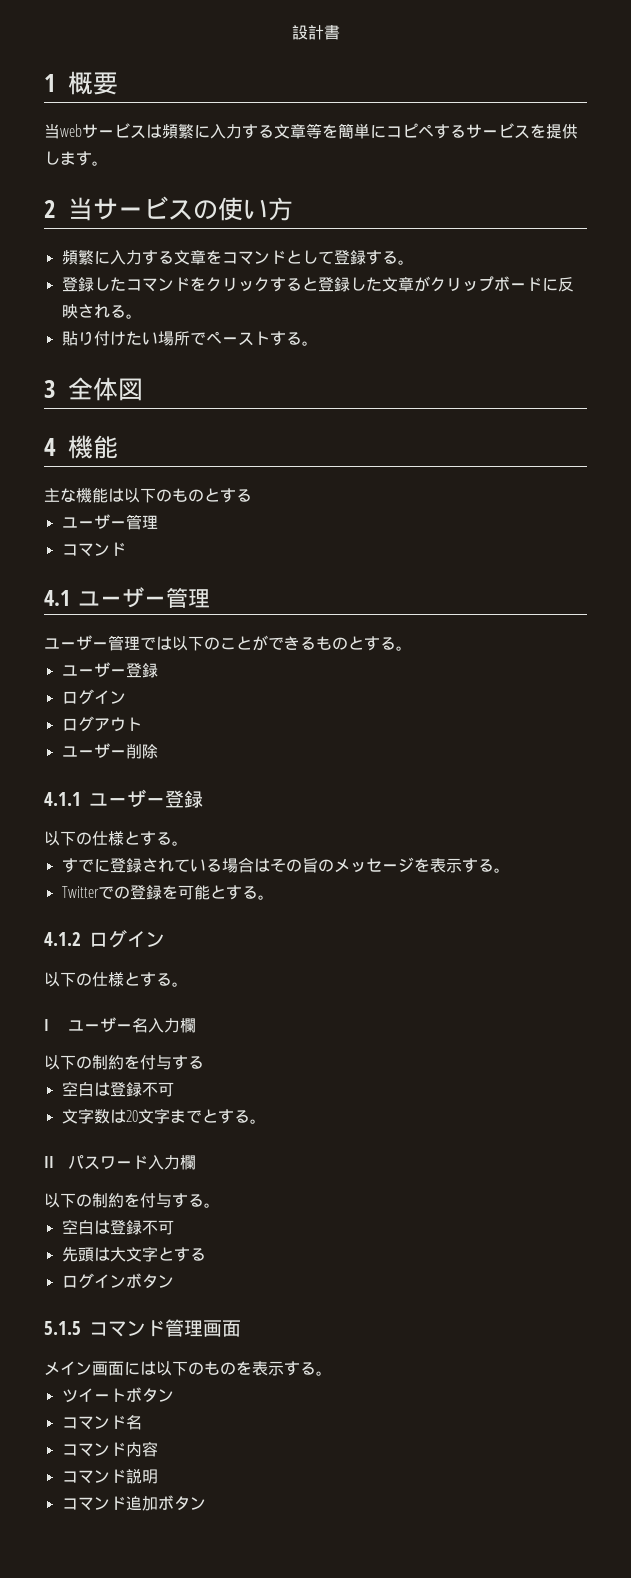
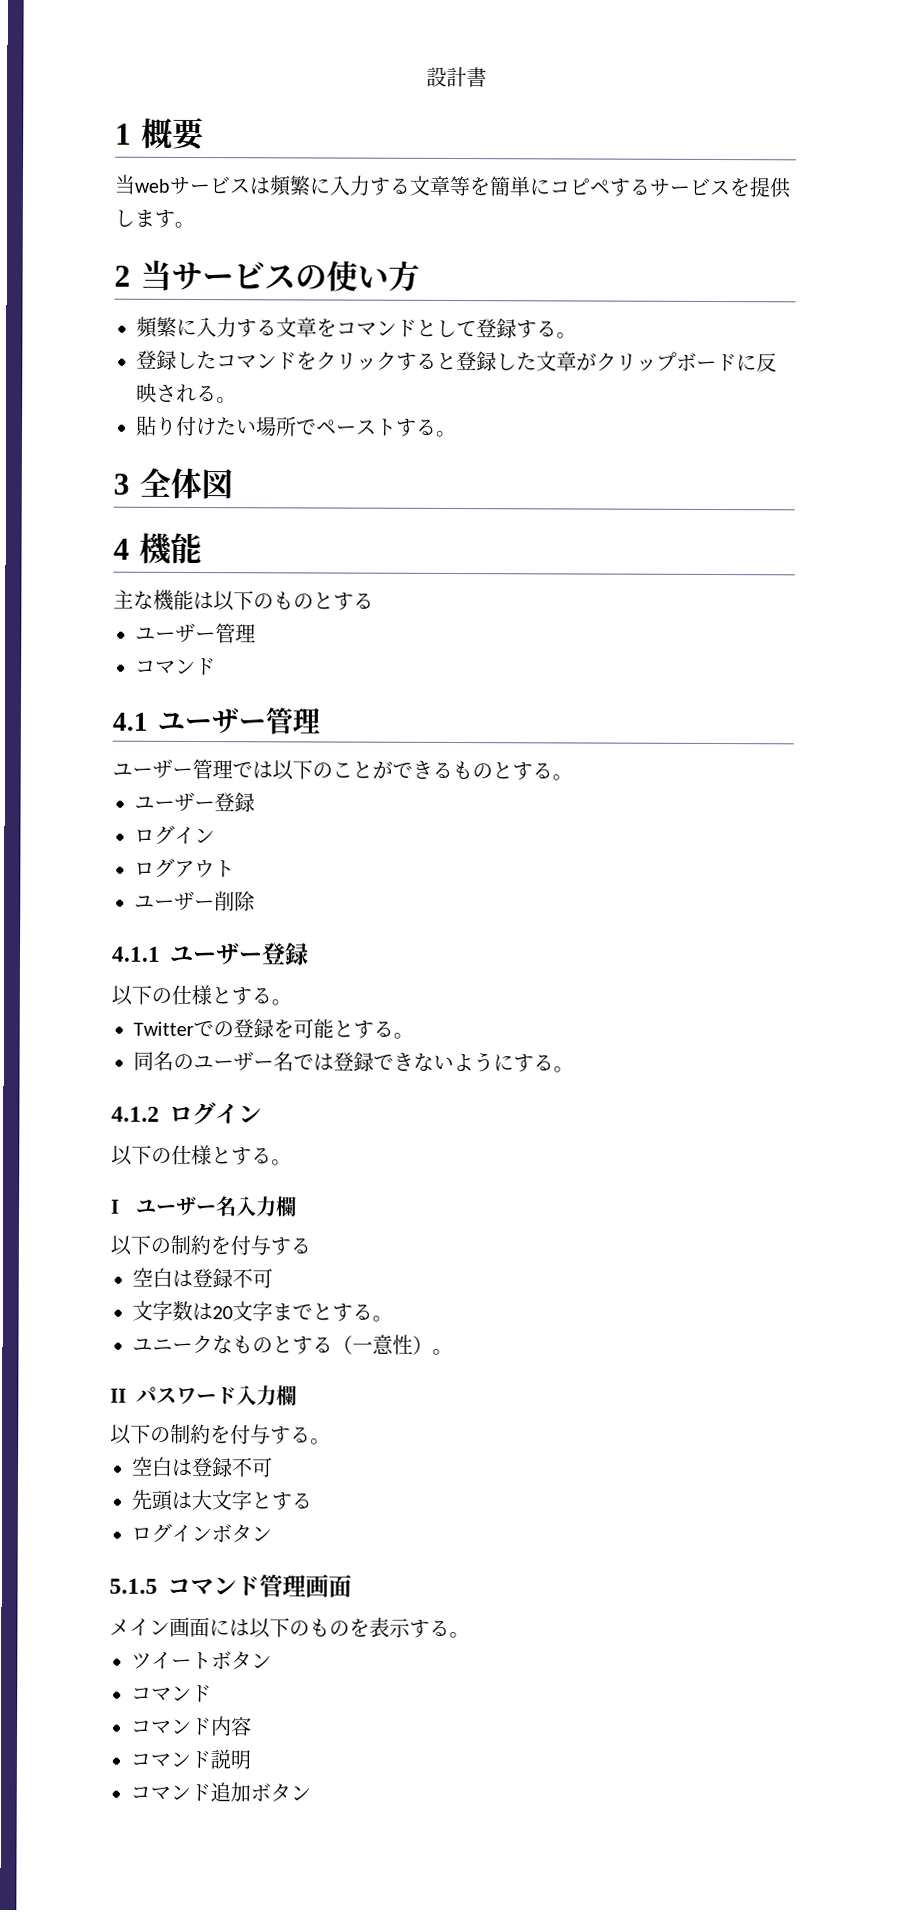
- すでに登録されている場合はその旨のメッセージを表示する。
+ 同名のユーザー名では登録できないようにする。
+ ユニークなものとする（一意性）。
  ツイートボタン
- コマンド名
+ コマンド

